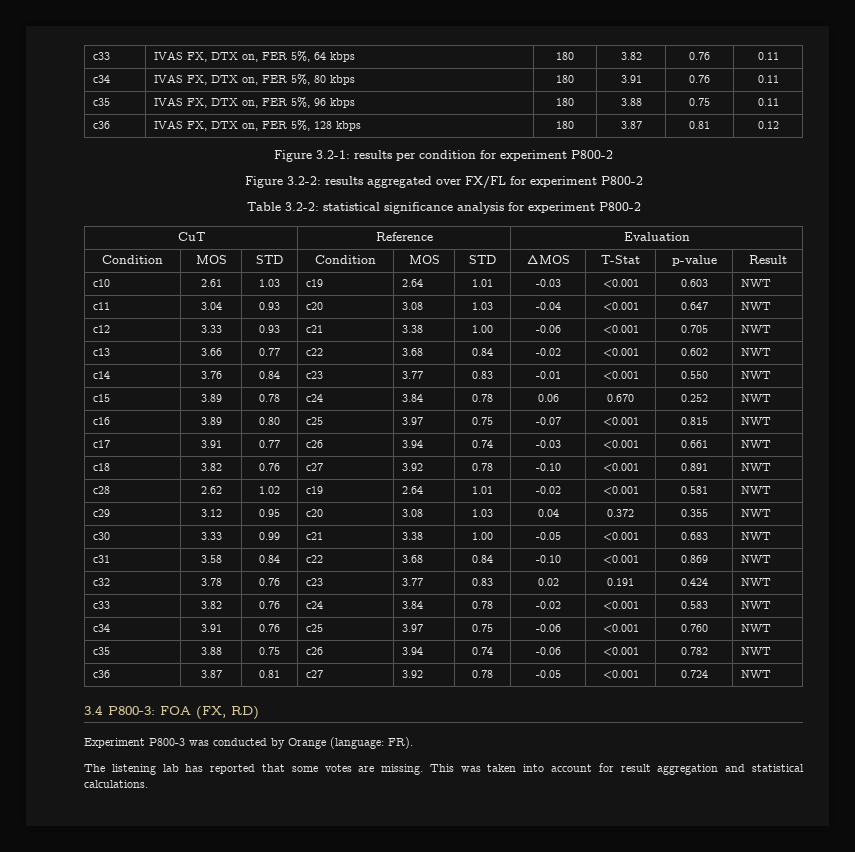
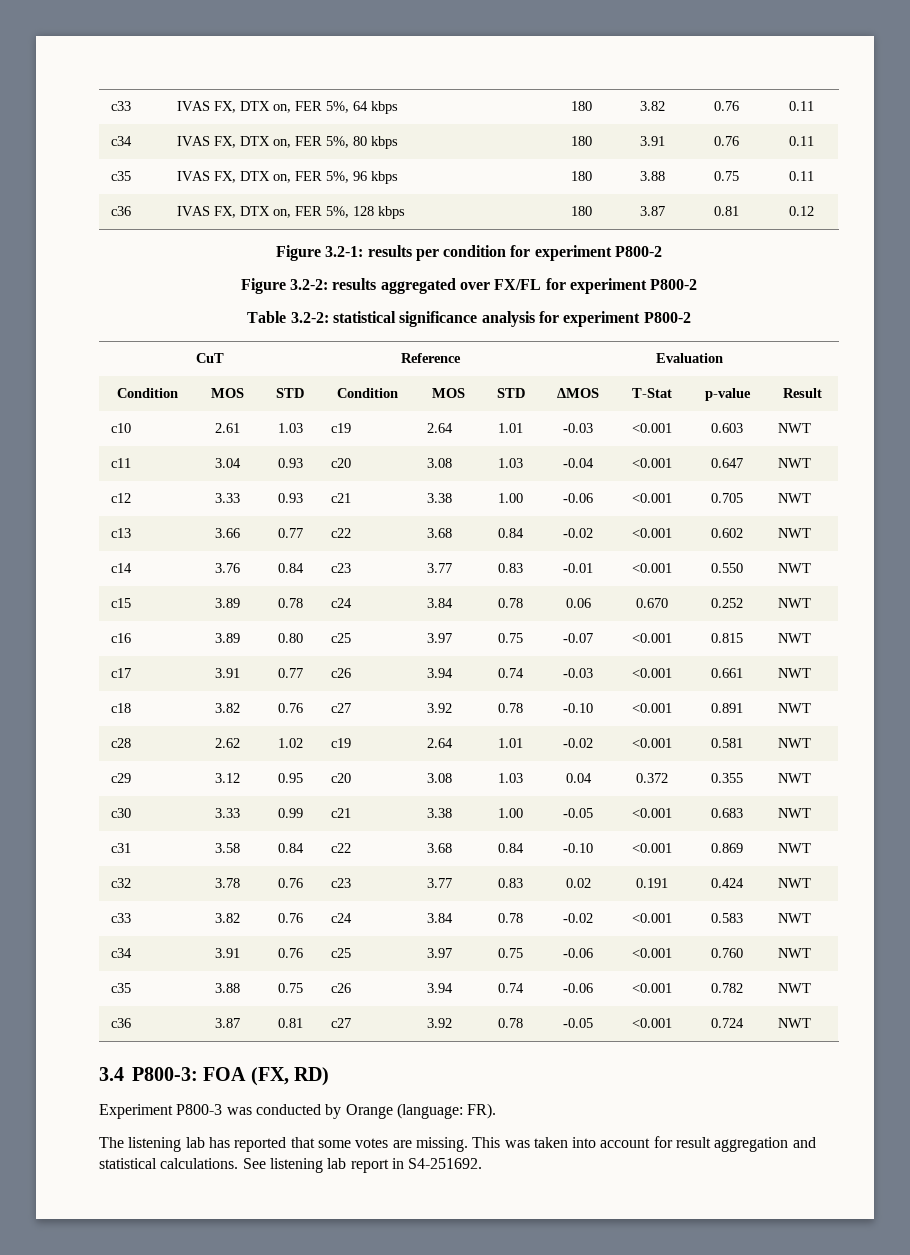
+ See listening lab report in S4-251692.

